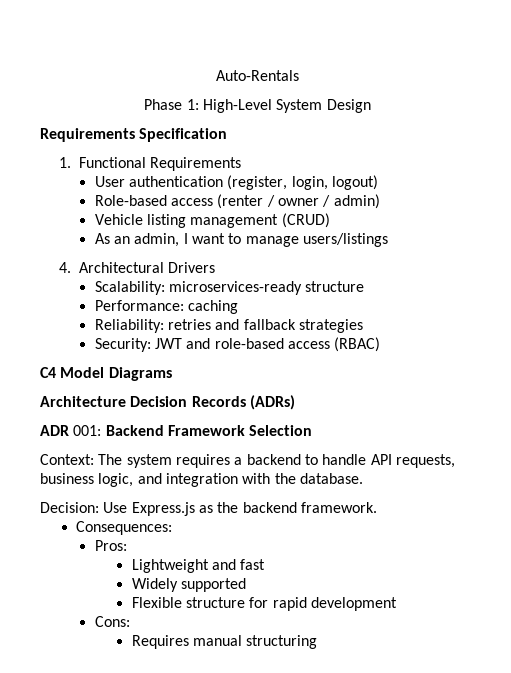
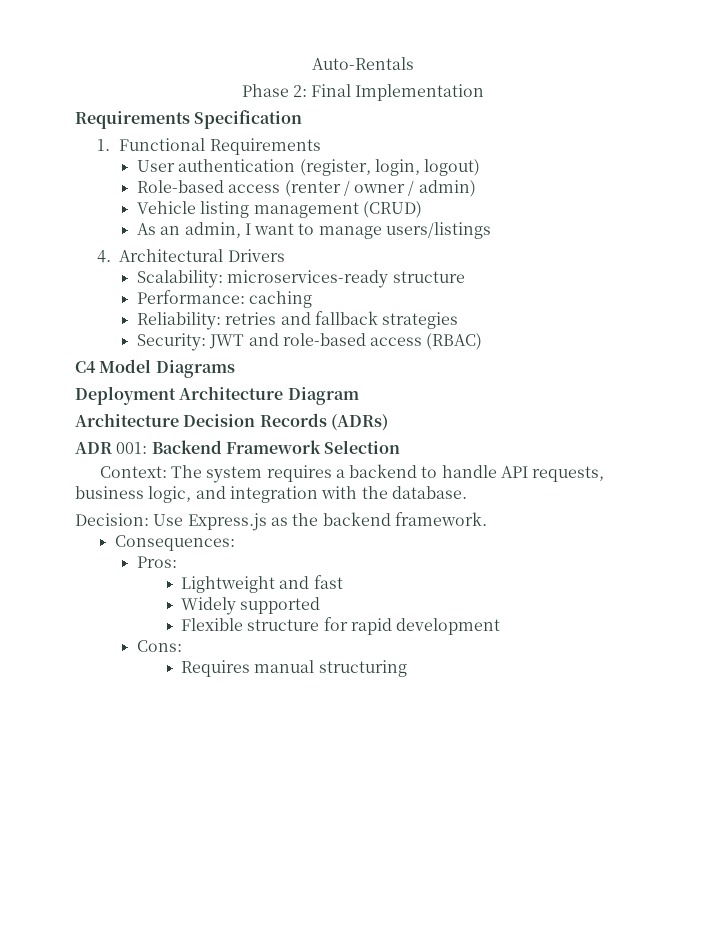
- Phase 1: High-Level System Design
+ Phase 2: Final Implementation
+ Deployment Architecture Diagram

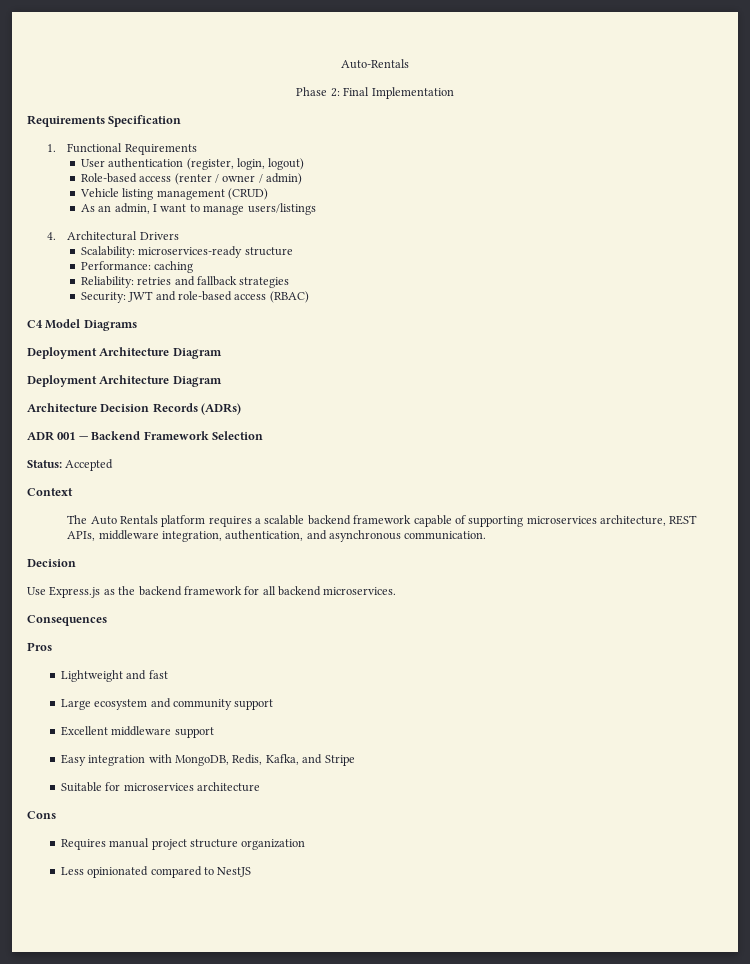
  C4 Model Diagrams
+ Deployment Architecture Diagram
- ADR 001: Backend Framework Selection
+ ADR 001 — Backend Framework Selection
- Context: The system requires a backend to handle API requests, business logic, and integration with the database.
- Decision: Use Express.js as the backend framework.
- Consequences:
- Pros:
+ Status: Accepted
+ Context
+ The Auto Rentals platform requires a scalable backend framework capable of supporting microservices architecture, REST APIs, middleware integration, authentication, and asynchronous communication.
+ Decision
+ Use Express.js as the backend framework for all backend microservices.
+ Consequences
+ Pros
  Lightweight and fast
- Widely supported
- Flexible structure for rapid development
- Cons:
- Requires manual structuring
+ Large ecosystem and community support
+ Excellent middleware support
+ Easy integration with MongoDB, Redis, Kafka, and Stripe
+ Suitable for microservices architecture
+ Cons
+ Requires manual project structure organization
+ Less opinionated compared to NestJS

